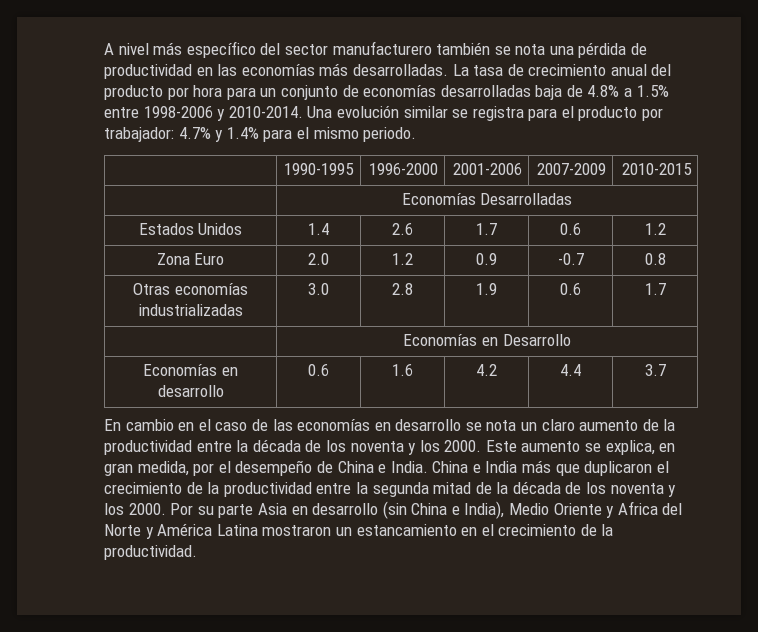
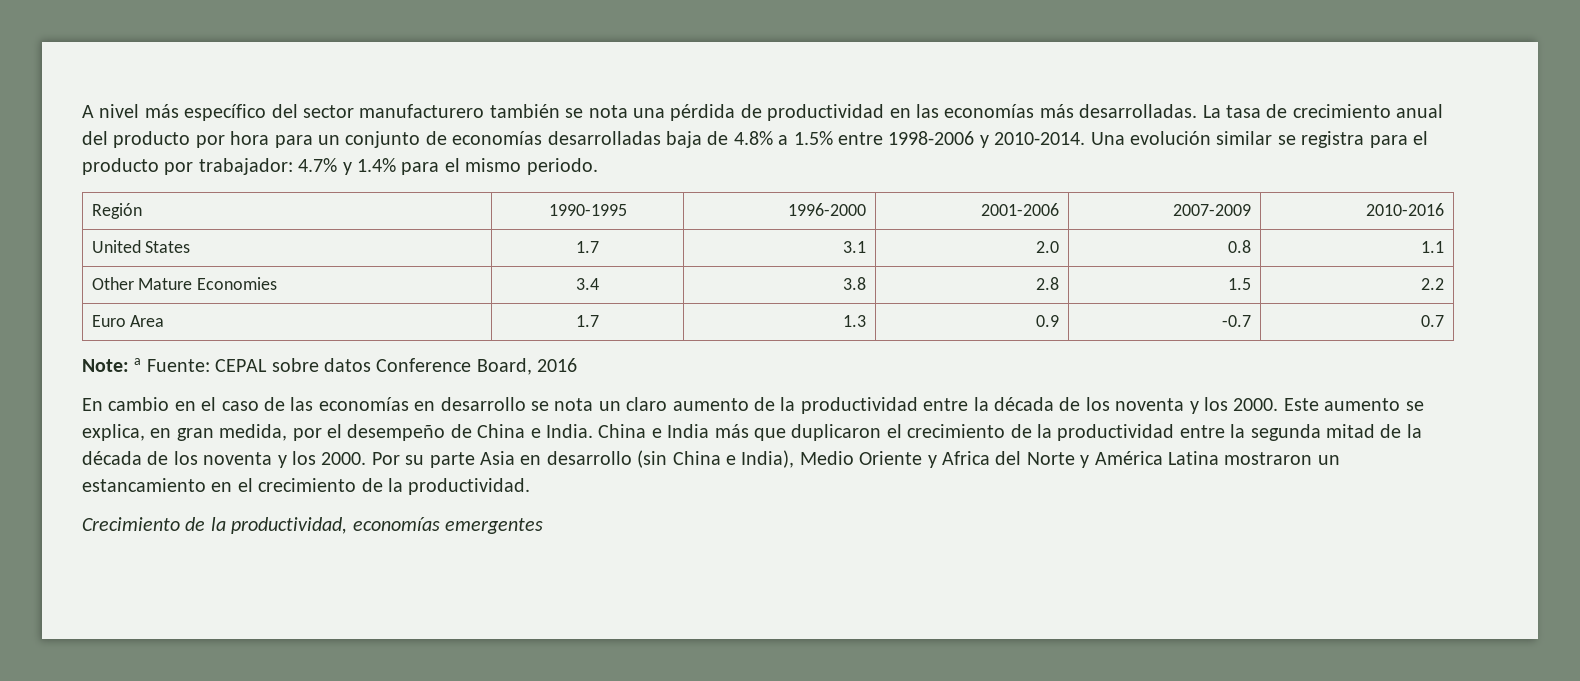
- | 1990-1995 | 1996-2000 | 2001-2006 | 2007-2009 | 2010-2015
- | Economías Desarrolladas
- Estados Unidos | 1.4 | 2.6 | 1.7 | 0.6 | 1.2
- Zona Euro | 2.0 | 1.2 | 0.9 | -0.7 | 0.8
- Otras economías industrializadas | 3.0 | 2.8 | 1.9 | 0.6 | 1.7
- | Economías en Desarrollo
- Economías en desarrollo | 0.6 | 1.6 | 4.2 | 4.4 | 3.7
+ Región | 1990-1995 | 1996-2000 | 2001-2006 | 2007-2009 | 2010-2016
+ United States | 1.7 | 3.1 | 2.0 | 0.8 | 1.1
+ Other Mature Economies | 3.4 | 3.8 | 2.8 | 1.5 | 2.2
+ Euro Area | 1.7 | 1.3 | 0.9 | -0.7 | 0.7
+ Note: a Fuente: CEPAL sobre datos Conference Board, 2016
+ Crecimiento de la productividad, economías emergentes

